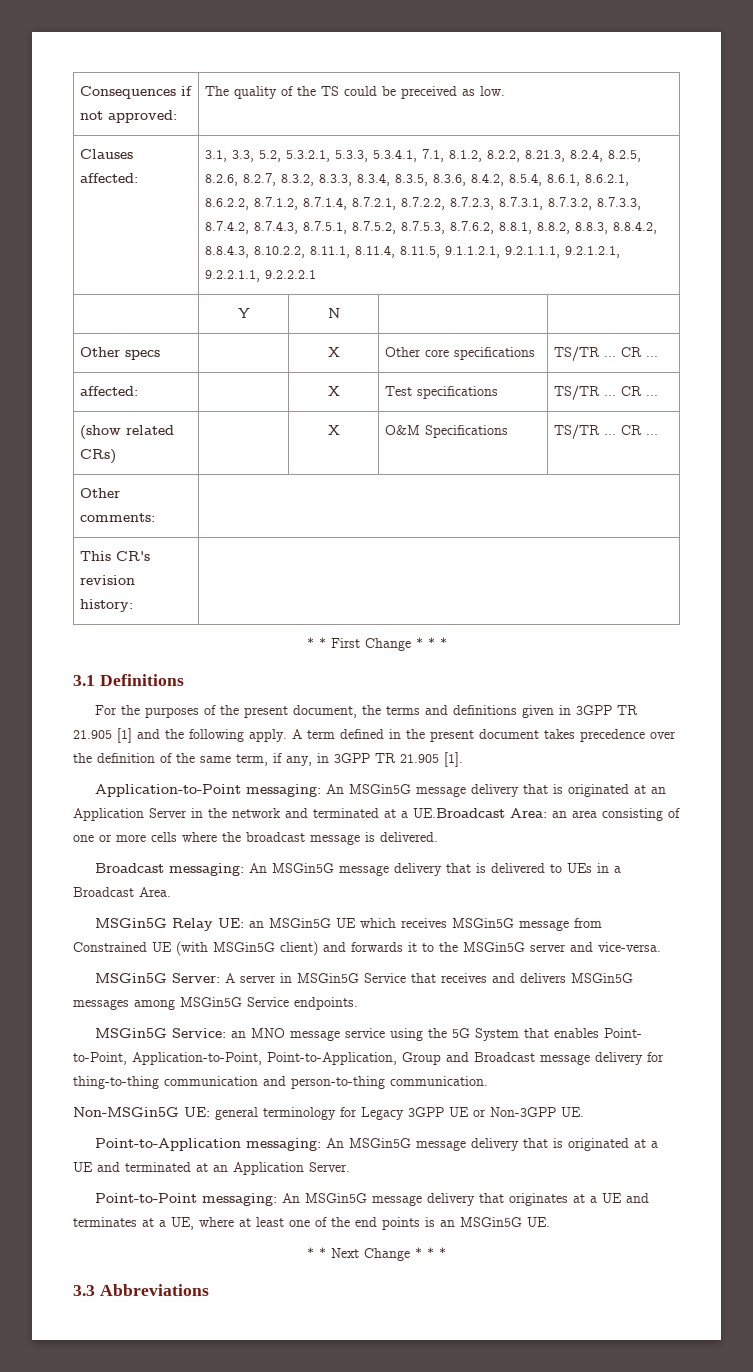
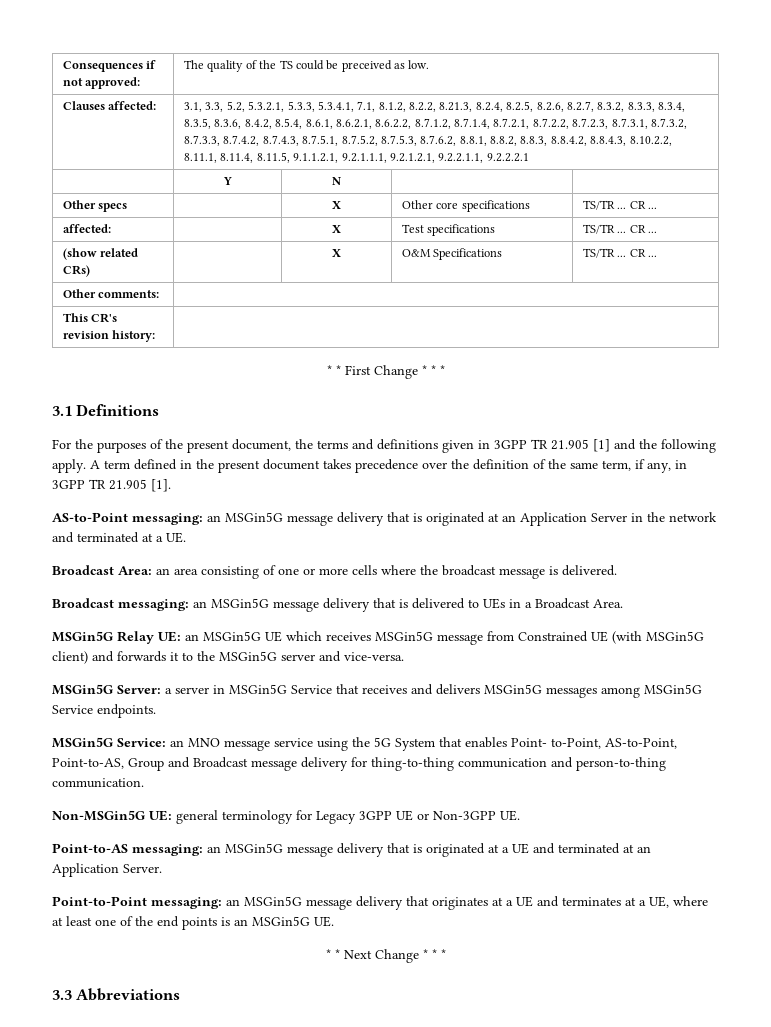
- Application-to-Point messaging: An MSGin5G message delivery that is originated at an Application Server in the network and terminated at a UE.Broadcast Area: an area consisting of one or more cells where the broadcast message is delivered.
+ AS-to-Point messaging: an MSGin5G message delivery that is originated at an Application Server in the network and terminated at a UE.
+ Broadcast Area: an area consisting of one or more cells where the broadcast message is delivered.
- Broadcast messaging: An MSGin5G message delivery that is delivered to UEs in a Broadcast Area.
+ Broadcast messaging: an MSGin5G message delivery that is delivered to UEs in a Broadcast Area.
- MSGin5G Server: A server in MSGin5G Service that receives and delivers MSGin5G messages among MSGin5G Service endpoints.
+ MSGin5G Server: a server in MSGin5G Service that receives and delivers MSGin5G messages among MSGin5G Service endpoints.
- MSGin5G Service: an MNO message service using the 5G System that enables Point- to-Point, Application-to-Point, Point-to-Application, Group and Broadcast message delivery for thing-to-thing communication and person-to-thing communication.
+ MSGin5G Service: an MNO message service using the 5G System that enables Point- to-Point, AS-to-Point, Point-to-AS, Group and Broadcast message delivery for thing-to-thing communication and person-to-thing communication.
- Point-to-Application messaging: An MSGin5G message delivery that is originated at a UE and terminated at an Application Server.
+ Point-to-AS messaging: an MSGin5G message delivery that is originated at a UE and terminated at an Application Server.
- Point-to-Point messaging: An MSGin5G message delivery that originates at a UE and terminates at a UE, where at least one of the end points is an MSGin5G UE.
+ Point-to-Point messaging: an MSGin5G message delivery that originates at a UE and terminates at a UE, where at least one of the end points is an MSGin5G UE.

